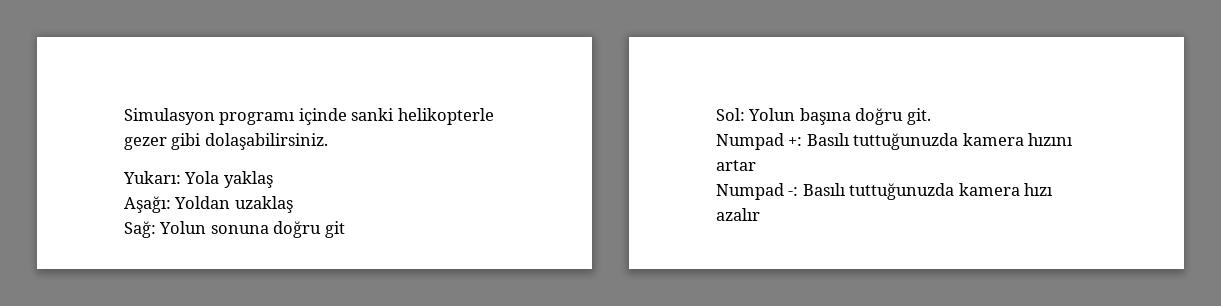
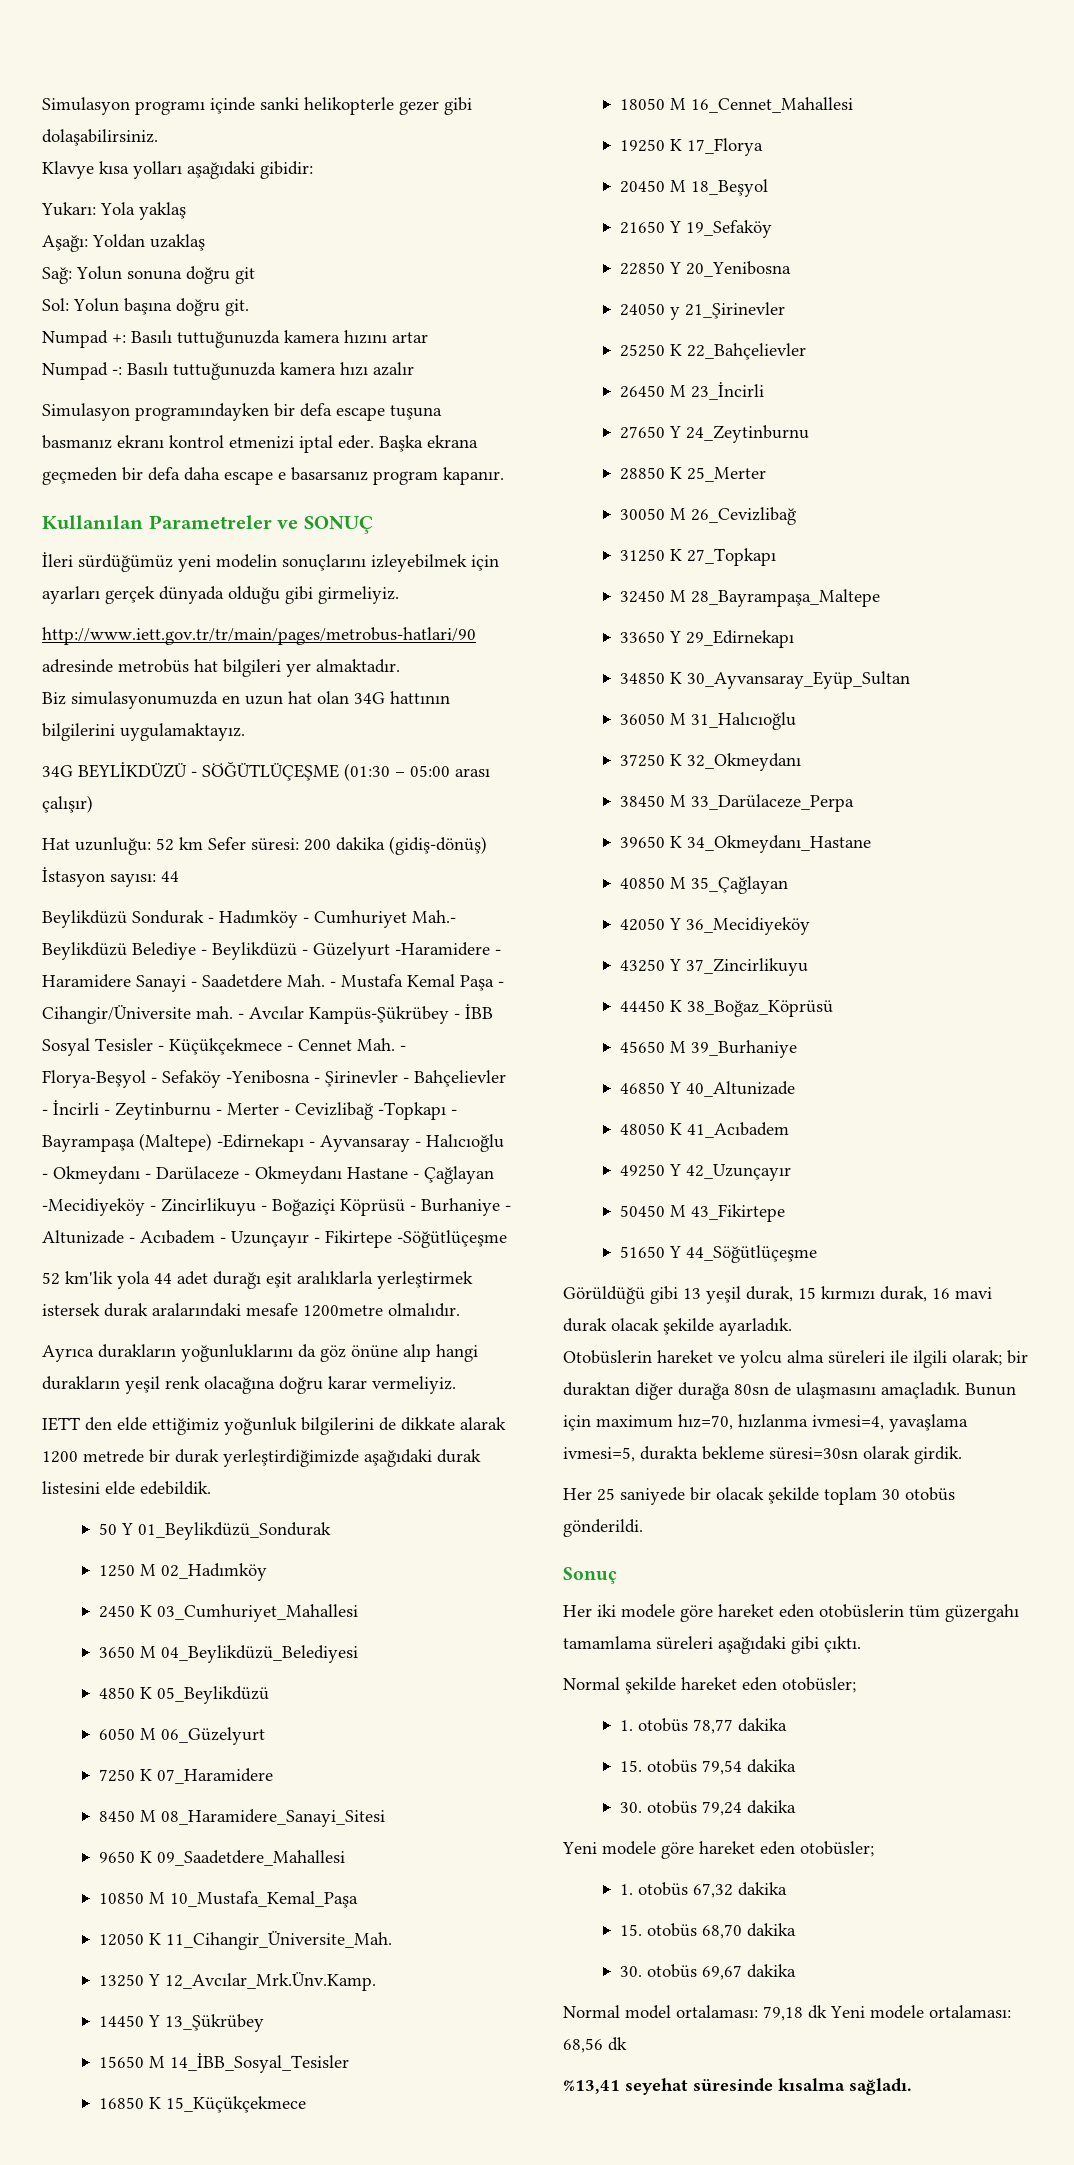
+ Klavye kısa yolları aşağıdaki gibidir:
+ Simulasyon programındayken bir defa escape tuşuna basmanız ekranı kontrol etmenizi iptal eder. Başka ekrana geçmeden bir defa daha escape e basarsanız program kapanır.
+ Kullanılan Parametreler ve SONUÇ
+ İleri sürdüğümüz yeni modelin sonuçlarını izleyebilmek için ayarları gerçek dünyada olduğu gibi girmeliyiz.
+ http://www.iett.gov.tr/tr/main/pages/metrobus-hatlari/90 adresinde metrobüs hat bilgileri yer almaktadır.
+ Biz simulasyonumuzda en uzun hat olan 34G hattının bilgilerini uygulamaktayız.
+ 34G BEYLİKDÜZÜ - SÖĞÜTLÜÇEŞME (01:30 – 05:00 arası çalışır)
+ Hat uzunluğu: 52 km Sefer süresi: 200 dakika (gidiş-dönüş) İstasyon sayısı: 44
+ Beylikdüzü Sondurak - Hadımköy - Cumhuriyet Mah.- Beylikdüzü Belediye - Beylikdüzü - Güzelyurt -Haramidere - Haramidere Sanayi - Saadetdere Mah. - Mustafa Kemal Paşa - Cihangir/Üniversite mah. - Avcılar Kampüs-Şükrübey - İBB Sosyal Tesisler - Küçükçekmece - Cennet Mah. - Florya-Beşyol - Sefaköy -Yenibosna - Şirinevler - Bahçelievler - İncirli - Zeytinburnu - Merter - Cevizlibağ -Topkapı - Bayrampaşa (Maltepe) -Edirnekapı - Ayvansaray - Halıcıoğlu - Okmeydanı - Darülaceze - Okmeydanı Hastane - Çağlayan -Mecidiyeköy - Zincirlikuyu - Boğaziçi Köprüsü - Burhaniye - Altunizade - Acıbadem - Uzunçayır - Fikirtepe -Söğütlüçeşme
+ 52 km'lik yola 44 adet durağı eşit aralıklarla yerleştirmek istersek durak aralarındaki mesafe 1200metre olmalıdır.
+ Ayrıca durakların yoğunluklarını da göz önüne alıp hangi durakların yeşil renk olacağına doğru karar vermeliyiz.
+ IETT den elde ettiğimiz yoğunluk bilgilerini de dikkate alarak 1200 metrede bir durak yerleştirdiğimizde aşağıdaki durak listesini elde edebildik.
+ 50 Y 01_Beylikdüzü_Sondurak
+ 1250 M 02_Hadımköy
+ 2450 K 03_Cumhuriyet_Mahallesi
+ 3650 M 04_Beylikdüzü_Belediyesi
+ 4850 K 05_Beylikdüzü
+ 6050 M 06_Güzelyurt
+ 7250 K 07_Haramidere
+ 8450 M 08_Haramidere_Sanayi_Sitesi
+ 9650 K 09_Saadetdere_Mahallesi
+ 10850 M 10_Mustafa_Kemal_Paşa
+ 12050 K 11_Cihangir_Üniversite_Mah.
+ 13250 Y 12_Avcılar_Mrk.Ünv.Kamp.
+ 14450 Y 13_Şükrübey
+ 15650 M 14_İBB_Sosyal_Tesisler
+ 16850 K 15_Küçükçekmece
+ 18050 M 16_Cennet_Mahallesi
+ 19250 K 17_Florya
+ 20450 M 18_Beşyol
+ 21650 Y 19_Sefaköy
+ 22850 Y 20_Yenibosna
+ 24050 y 21_Şirinevler
+ 25250 K 22_Bahçelievler
+ 26450 M 23_İncirli
+ 27650 Y 24_Zeytinburnu
+ 28850 K 25_Merter
+ 30050 M 26_Cevizlibağ
+ 31250 K 27_Topkapı
+ 32450 M 28_Bayrampaşa_Maltepe
+ 33650 Y 29_Edirnekapı
+ 34850 K 30_Ayvansaray_Eyüp_Sultan
+ 36050 M 31_Halıcıoğlu
+ 37250 K 32_Okmeydanı
+ 38450 M 33_Darülaceze_Perpa
+ 39650 K 34_Okmeydanı_Hastane
+ 40850 M 35_Çağlayan
+ 42050 Y 36_Mecidiyeköy
+ 43250 Y 37_Zincirlikuyu
+ 44450 K 38_Boğaz_Köprüsü
+ 45650 M 39_Burhaniye
+ 46850 Y 40_Altunizade
+ 48050 K 41_Acıbadem
+ 49250 Y 42_Uzunçayır
+ 50450 M 43_Fikirtepe
+ 51650 Y 44_Söğütlüçeşme
+ Görüldüğü gibi 13 yeşil durak, 15 kırmızı durak, 16 mavi durak olacak şekilde ayarladık.
+ Otobüslerin hareket ve yolcu alma süreleri ile ilgili olarak; bir duraktan diğer durağa 80sn de ulaşmasını amaçladık. Bunun için maximum hız=70, hızlanma ivmesi=4, yavaşlama ivmesi=5, durakta bekleme süresi=30sn olarak girdik.
+ Her 25 saniyede bir olacak şekilde toplam 30 otobüs gönderildi.
+ Sonuç
+ Her iki modele göre hareket eden otobüslerin tüm güzergahı tamamlama süreleri aşağıdaki gibi çıktı.
+ Normal şekilde hareket eden otobüsler;
+ 1. otobüs 78,77 dakika
+ 15. otobüs 79,54 dakika
+ 30. otobüs 79,24 dakika
+ Yeni modele göre hareket eden otobüsler;
+ 1. otobüs 67,32 dakika
+ 15. otobüs 68,70 dakika
+ 30. otobüs 69,67 dakika
+ Normal model ortalaması: 79,18 dk Yeni modele ortalaması: 68,56 dk
+ %13,41 seyehat süresinde kısalma sağladı.

